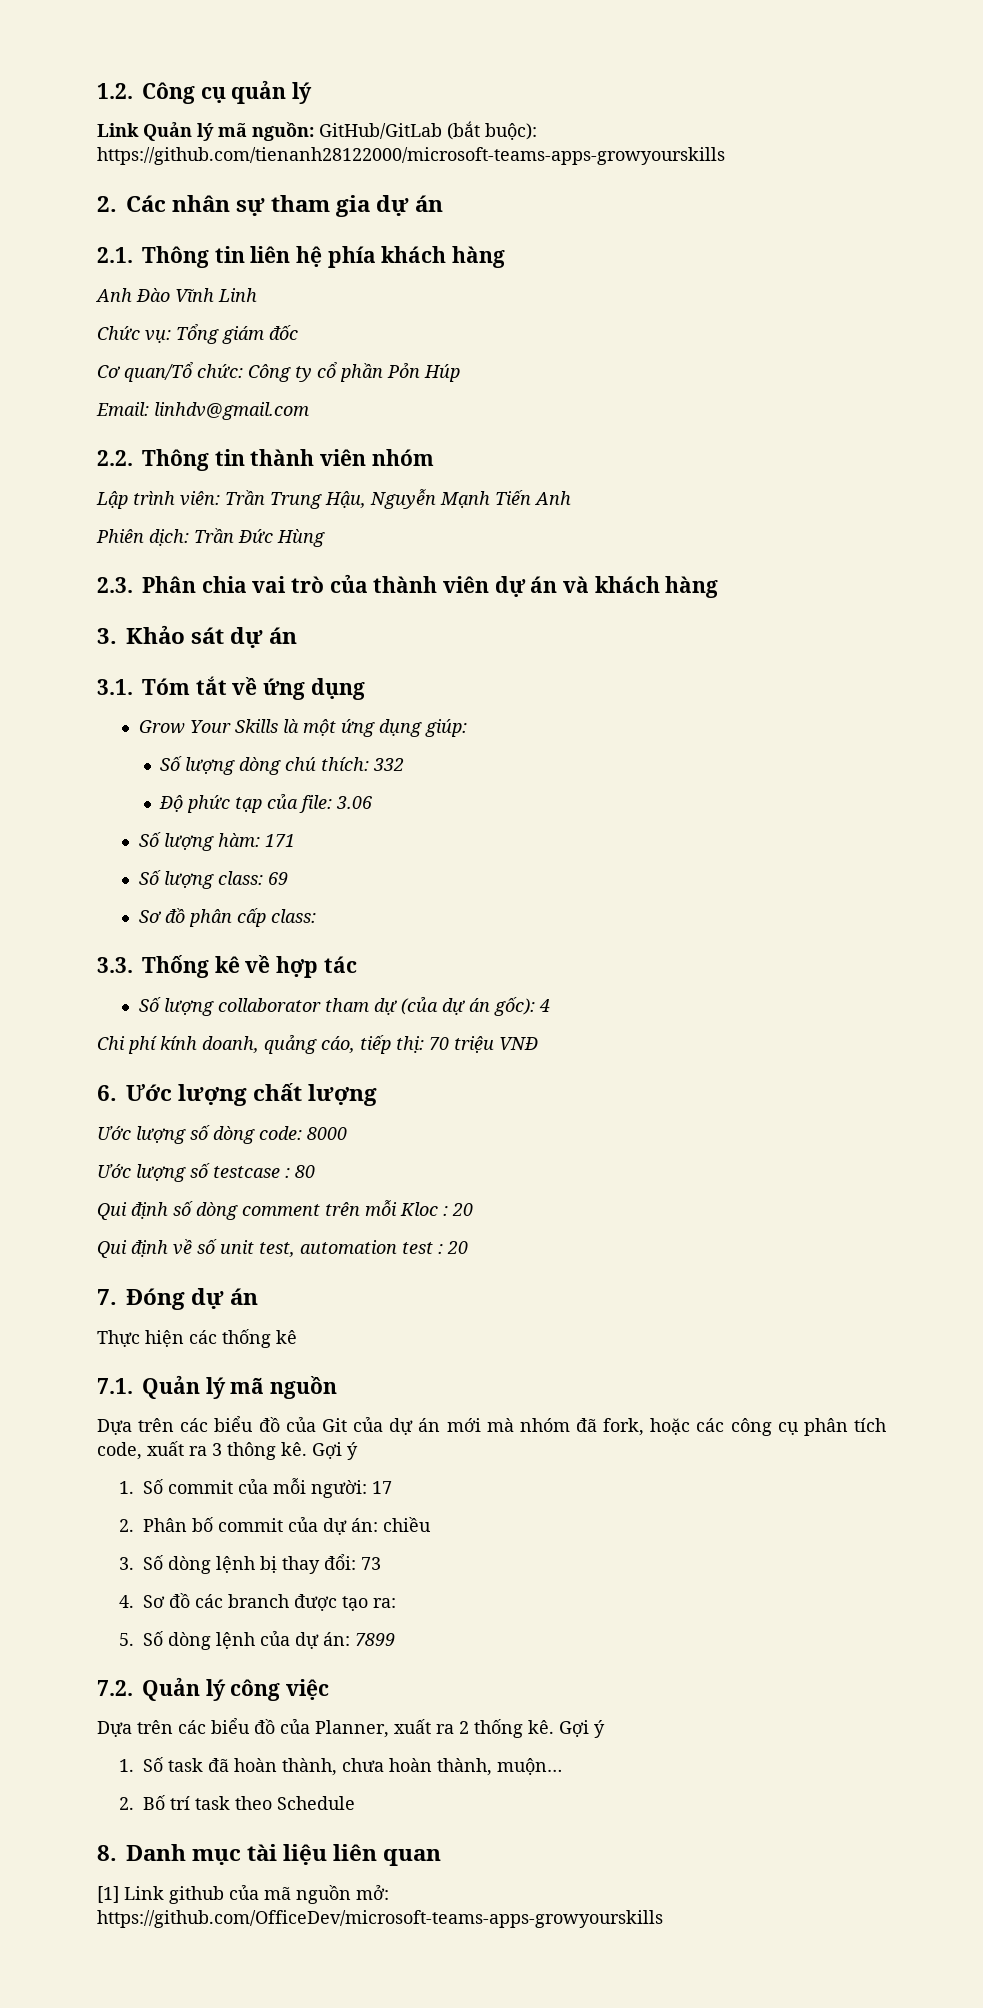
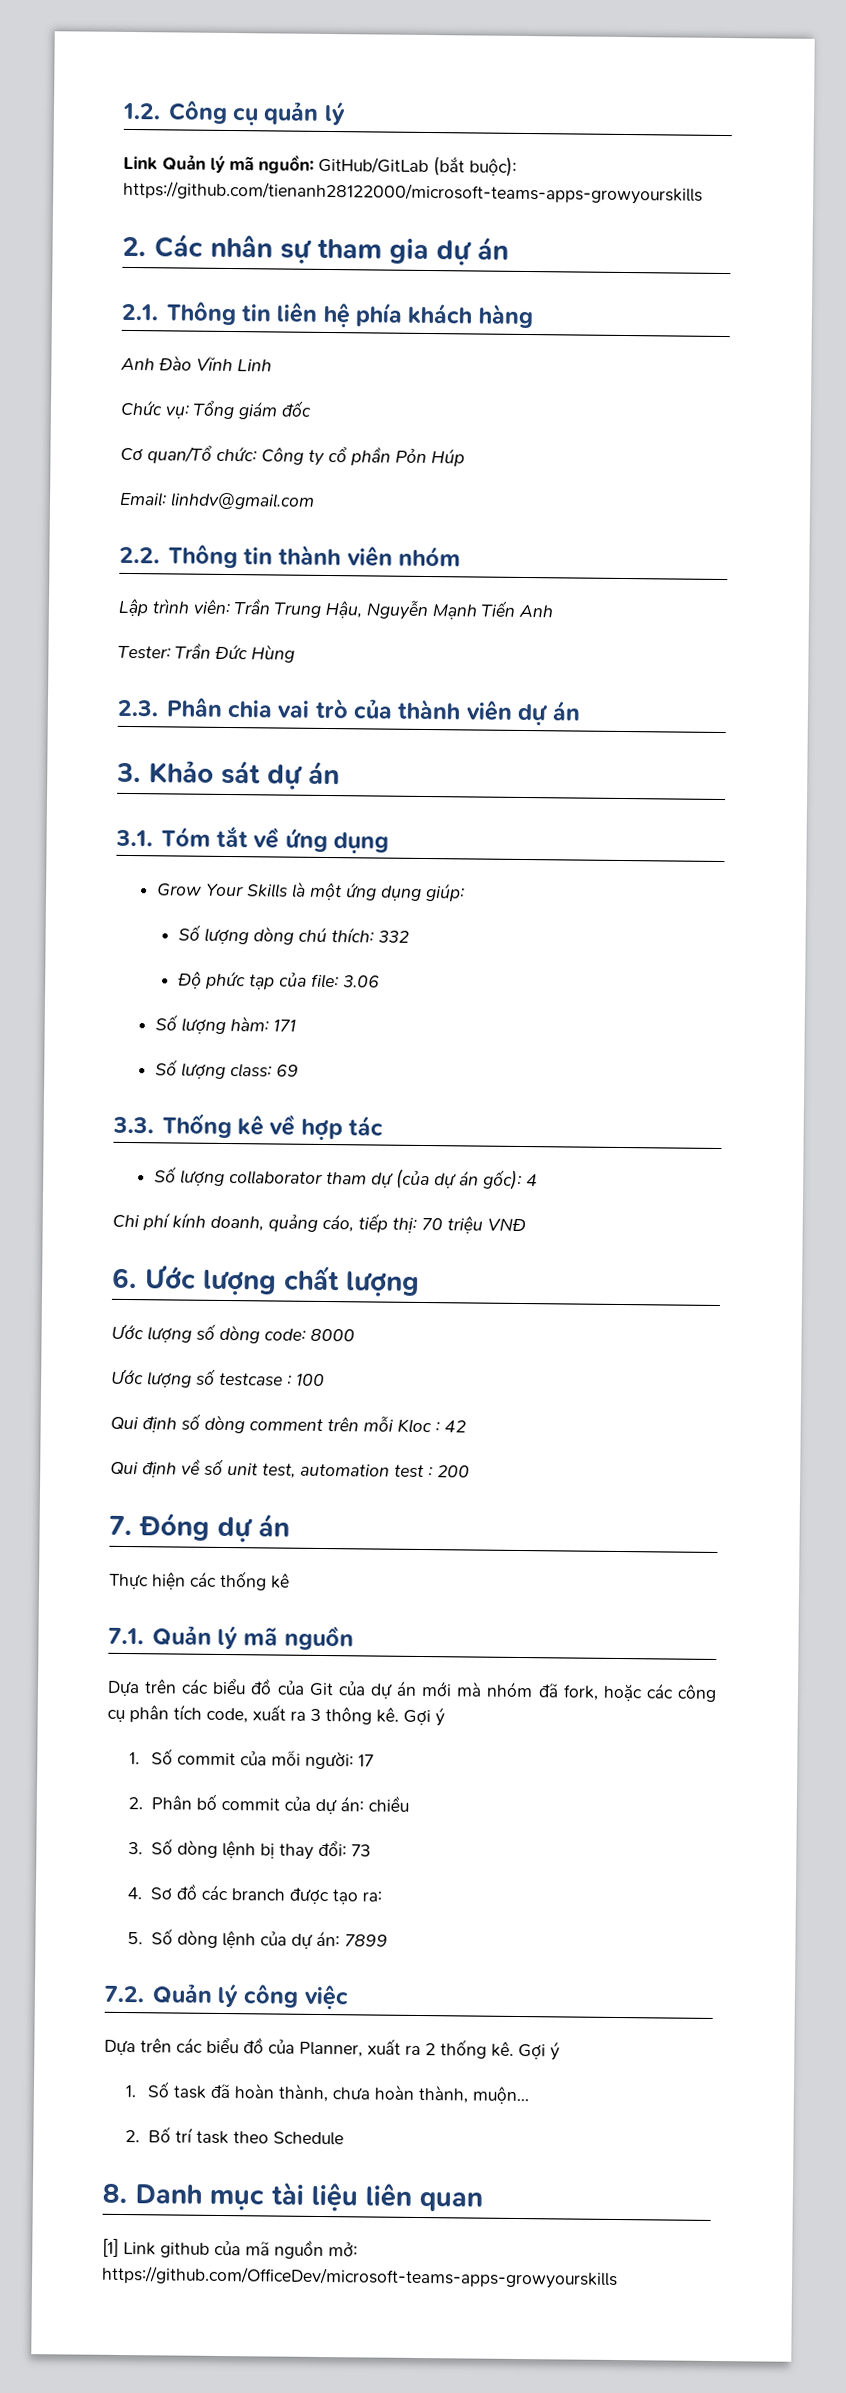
- Phiên dịch: Trần Đức Hùng
+ Tester: Trần Đức Hùng
- 2.3. Phân chia vai trò của thành viên dự án và khách hàng
+ 2.3. Phân chia vai trò của thành viên dự án
- Sơ đồ phân cấp class:
- Ước lượng số testcase : 80
+ Ước lượng số testcase : 100
- Qui định số dòng comment trên mỗi Kloc : 20
+ Qui định số dòng comment trên mỗi Kloc : 42
- Qui định về số unit test, automation test : 20
+ Qui định về số unit test, automation test : 200

